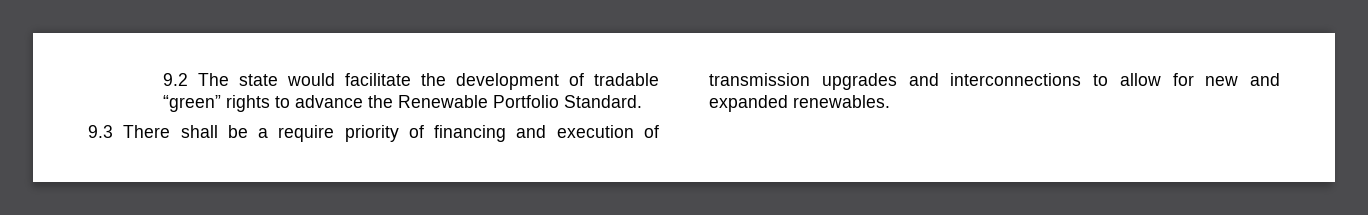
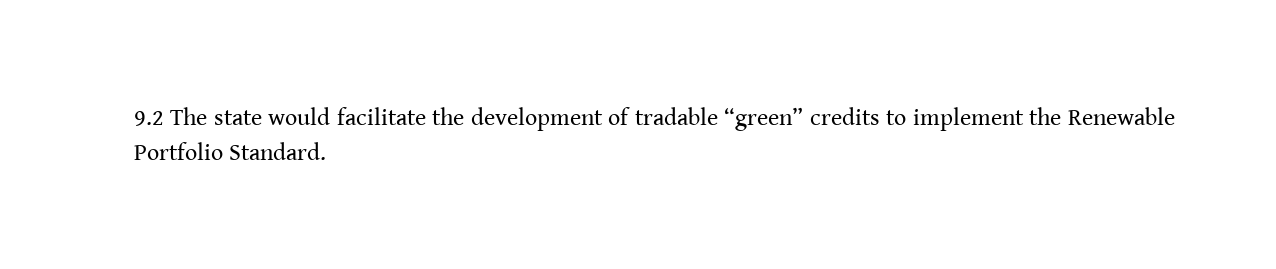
- 9.2 The state would facilitate the development of tradable “green” rights to advance the Renewable Portfolio Standard.
+ 9.2 The state would facilitate the development of tradable “green” credits to implement the Renewable Portfolio Standard.
- 9.3 There shall be a require priority of financing and execution of transmission upgrades and interconnections to allow for new and expanded renewables.

